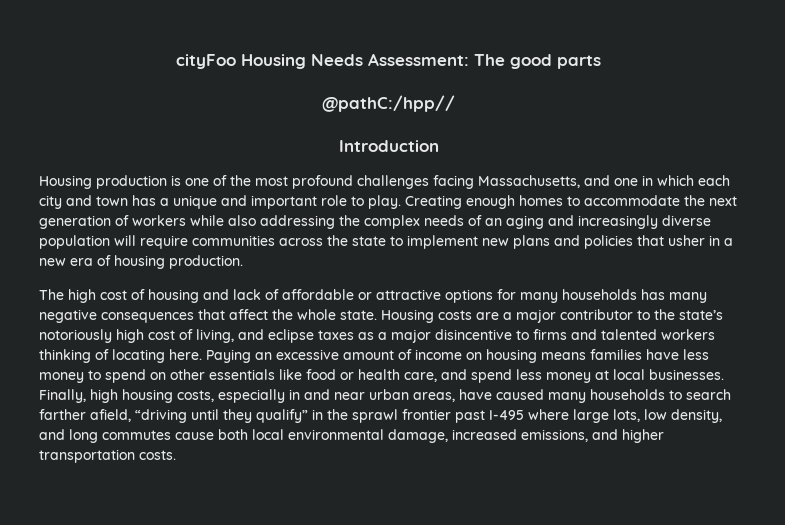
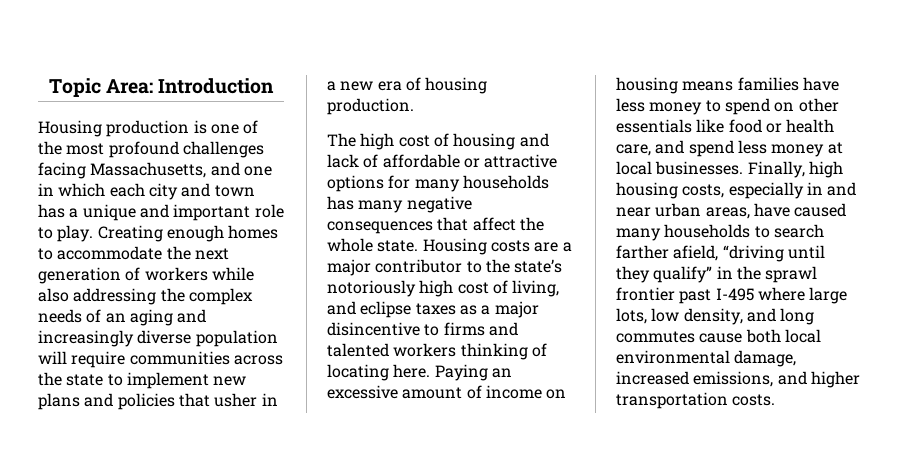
- cityFoo Housing Needs Assessment: The good parts
- @pathC:/hpp//
- Introduction
+ Topic Area: Introduction

